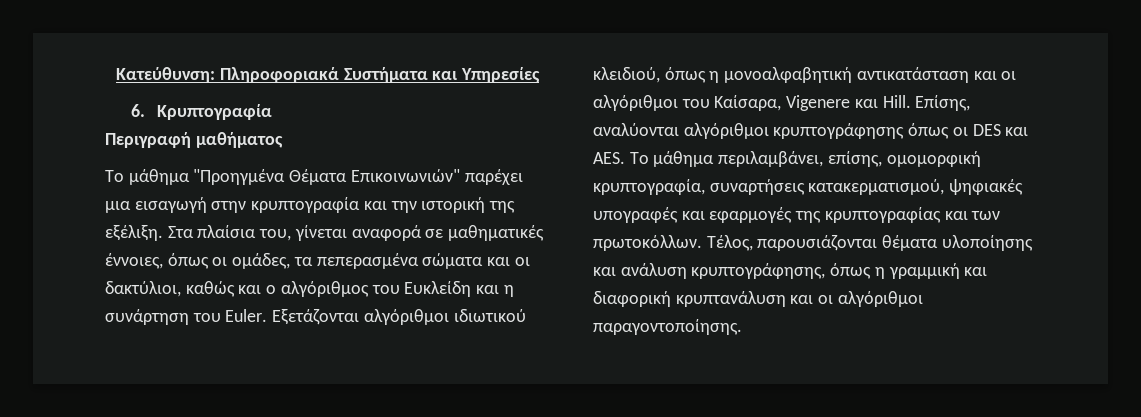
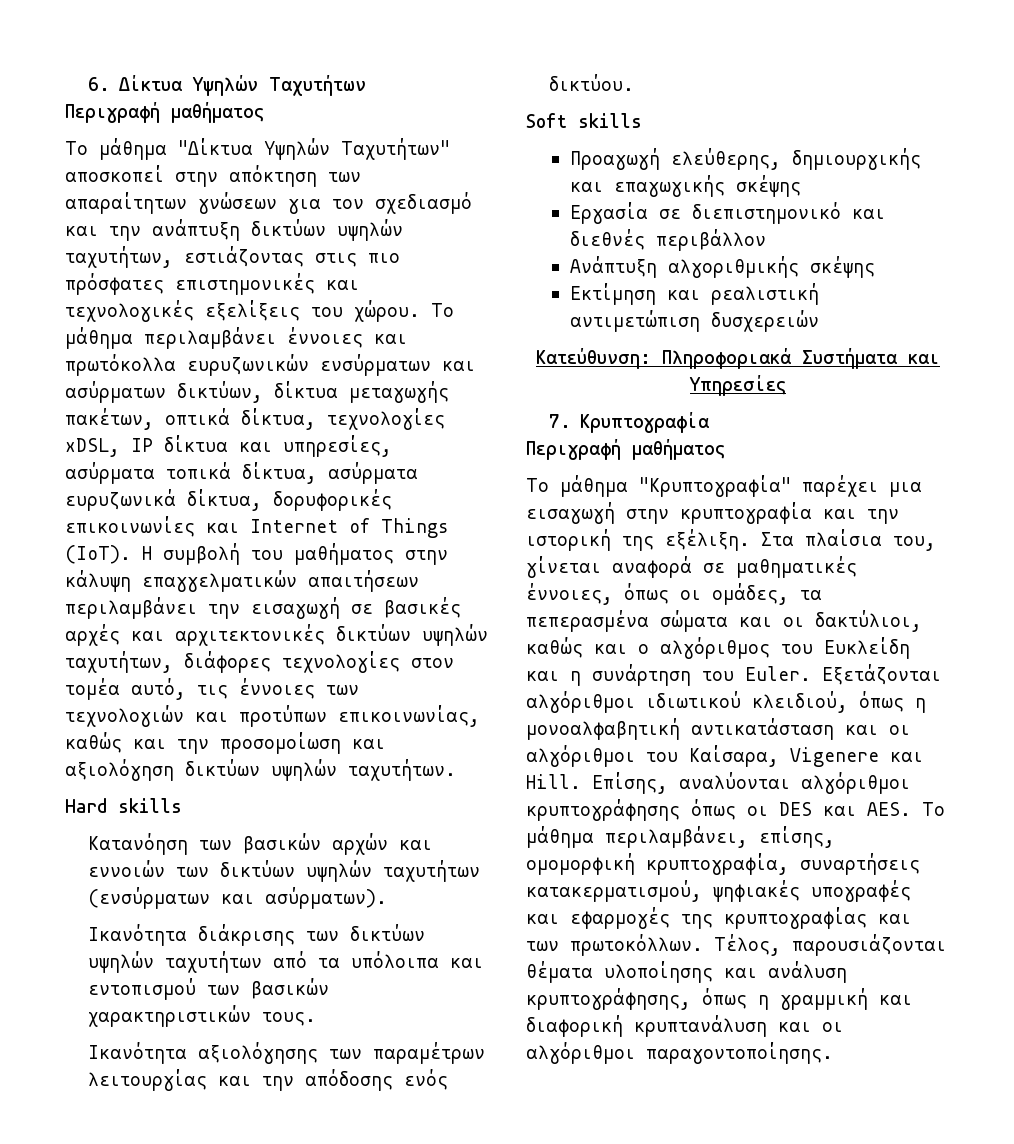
+ 6. Δίκτυα Υψηλών Ταχυτήτων
+ Περιγραφή μαθήματος
+ Το μάθημα "Δίκτυα Υψηλών Ταχυτήτων" αποσκοπεί στην απόκτηση των απαραίτητων γνώσεων για τον σχεδιασμό και την ανάπτυξη δικτύων υψηλών ταχυτήτων, εστιάζοντας στις πιο πρόσφατες επιστημονικές και τεχνολογικές εξελίξεις του χώρου. Το μάθημα περιλαμβάνει έννοιες και πρωτόκολλα ευρυζωνικών ενσύρματων και ασύρματων δικτύων, δίκτυα μεταγωγής πακέτων, οπτικά δίκτυα, τεχνολογίες xDSL, IP δίκτυα και υπηρεσίες, ασύρματα τοπικά δίκτυα, ασύρματα ευρυζωνικά δίκτυα, δορυφορικές επικοινωνίες και Internet of Things (IoT). Η συμβολή του μαθήματος στην κάλυψη επαγγελματικών απαιτήσεων περιλαμβάνει την εισαγωγή σε βασικές αρχές και αρχιτεκτονικές δικτύων υψηλών ταχυτήτων, διάφορες τεχνολογίες στον τομέα αυτό, τις έννοιες των τεχνολογιών και προτύπων επικοινωνίας, καθώς και την προσομοίωση και αξιολόγηση δικτύων υψηλών ταχυτήτων.
+ Hard skills
+ Κατανόηση των βασικών αρχών και εννοιών των δικτύων υψηλών ταχυτήτων (ενσύρματων και ασύρματων).
+ Ικανότητα διάκρισης των δικτύων υψηλών ταχυτήτων από τα υπόλοιπα και εντοπισμού των βασικών χαρακτηριστικών τους.
+ Ικανότητα αξιολόγησης των παραμέτρων λειτουργίας και την απόδοσης ενός δικτύου.
+ Soft skills
+ Προαγωγή ελεύθερης, δημιουργικής και επαγωγικής σκέψης
+ Εργασία σε διεπιστημονικό και διεθνές περιβάλλον
+ Ανάπτυξη αλγοριθμικής σκέψης
+ Εκτίμηση και ρεαλιστική αντιμετώπιση δυσχερειών
- 6. Κρυπτογραφία
+ 7. Κρυπτογραφία
- Το μάθημα "Προηγμένα Θέματα Επικοινωνιών" παρέχει μια εισαγωγή στην κρυπτογραφία και την ιστορική της εξέλιξη.
+ Το μάθημα "Κρυπτογραφία" παρέχει μια εισαγωγή στην κρυπτογραφία και την ιστορική της εξέλιξη.

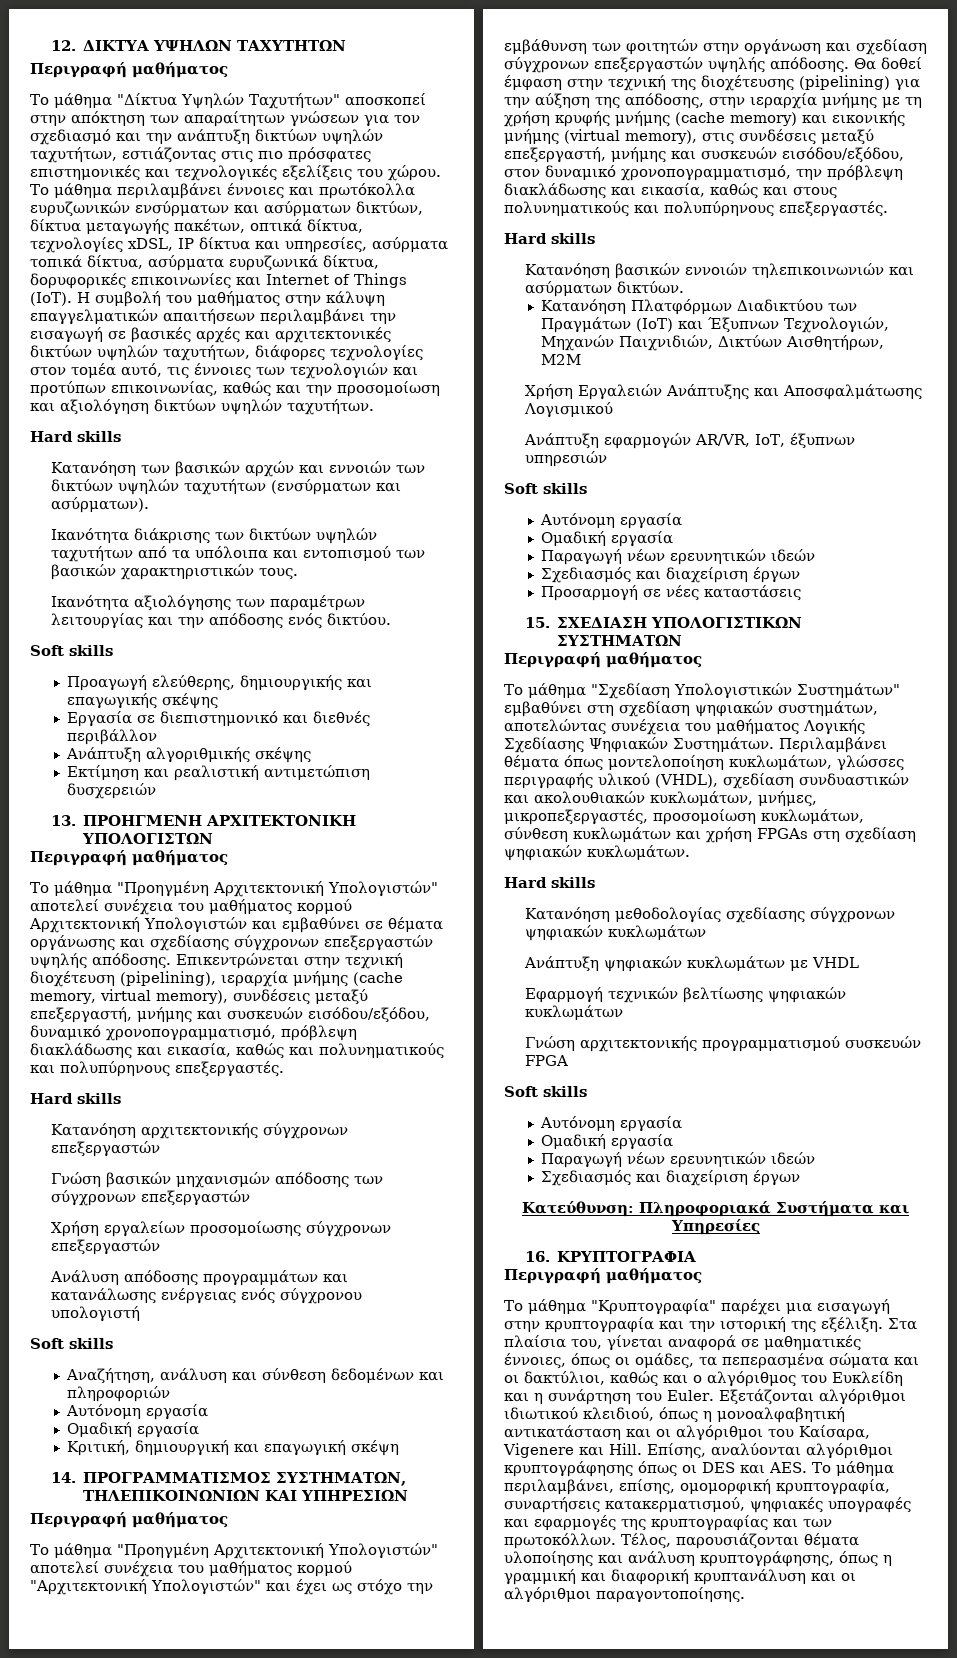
- 6. Δίκτυα Υψηλών Ταχυτήτων
+ 12. ΔΙΚΤΥΑ ΥΨΗΛΩΝ ΤΑΧΥΤΗΤΩΝ
+ 13. ΠΡΟΗΓΜΕΝΗ ΑΡΧΙΤΕΚΤΟΝΙΚΗ ΥΠΟΛΟΓΙΣΤΩΝ
+ Περιγραφή μαθήματος
+ Το μάθημα "Προηγμένη Αρχιτεκτονική Υπολογιστών" αποτελεί συνέχεια του μαθήματος κορμού Αρχιτεκτονική Υπολογιστών και εμβαθύνει σε θέματα οργάνωσης και σχεδίασης σύγχρονων επεξεργαστών υψηλής απόδοσης. Επικεντρώνεται στην τεχνική διοχέτευση (pipelining), ιεραρχία μνήμης (cache memory, virtual memory), συνδέσεις μεταξύ επεξεργαστή, μνήμης και συσκευών εισόδου/εξόδου, δυναμικό χρονοπογραμματισμό, πρόβλεψη διακλάδωσης και εικασία, καθώς και πολυνηματικούς και πολυπύρηνους επεξεργαστές.
+ Hard skills
+ Κατανόηση αρχιτεκτονικής σύγχρονων επεξεργαστών
+ Γνώση βασικών μηχανισμών απόδοσης των σύγχρονων επεξεργαστών
+ Χρήση εργαλείων προσομοίωσης σύγχρονων επεξεργαστών
+ Ανάλυση απόδοσης προγραμμάτων και κατανάλωσης ενέργειας ενός σύγχρονου υπολογιστή
+ Soft skills
+ Αναζήτηση, ανάλυση και σύνθεση δεδομένων και πληροφοριών
+ Αυτόνομη εργασία
+ Ομαδική εργασία
+ Κριτική, δημιουργική και επαγωγική σκέψη
+ 14. ΠΡΟΓΡΑΜΜΑΤΙΣΜΟΣ ΣΥΣΤΗΜΑΤΩΝ, ΤΗΛΕΠΙΚΟΙΝΩΝΙΩΝ ΚΑΙ ΥΠΗΡΕΣΙΩΝ
+ Περιγραφή μαθήματος
+ Το μάθημα "Προηγμένη Αρχιτεκτονική Υπολογιστών" αποτελεί συνέχεια του μαθήματος κορμού "Αρχιτεκτονική Υπολογιστών" και έχει ως στόχο την εμβάθυνση των φοιτητών στην οργάνωση και σχεδίαση σύγχρονων επεξεργαστών υψηλής απόδοσης. Θα δοθεί έμφαση στην τεχνική της διοχέτευσης (pipelining) για την αύξηση της απόδοσης, στην ιεραρχία μνήμης με τη χρήση κρυφής μνήμης (cache memory) και εικονικής μνήμης (virtual memory), στις συνδέσεις μεταξύ επεξεργαστή, μνήμης και συσκευών εισόδου/εξόδου, στον δυναμικό χρονοπογραμματισμό, την πρόβλεψη διακλάδωσης και εικασία, καθώς και στους πολυνηματικούς και πολυπύρηνους επεξεργαστές.
+ Hard skills
+ Κατανόηση βασικών εννοιών τηλεπικοινωνιών και ασύρματων δικτύων.
+ Κατανόηση Πλατφόρμων Διαδικτύου των Πραγμάτων (IoT) και Έξυπνων Τεχνολογιών, Μηχανών Παιχνιδιών, Δικτύων Αισθητήρων, Μ2Μ
+ Χρήση Εργαλειών Ανάπτυξης και Αποσφαλμάτωσης Λογισμικού
+ Ανάπτυξη εφαρμογών AR/VR, IoT, έξυπνων υπηρεσιών
+ Soft skills
+ Αυτόνομη εργασία
+ Ομαδική εργασία
+ Παραγωγή νέων ερευνητικών ιδεών
+ Σχεδιασμός και διαχείριση έργων
+ Προσαρμογή σε νέες καταστάσεις
+ 15. ΣΧΕΔΙΑΣΗ ΥΠΟΛΟΓΙΣΤΙΚΩΝ ΣΥΣΤΗΜΑΤΩΝ
+ Περιγραφή μαθήματος
+ Το μάθημα "Σχεδίαση Υπολογιστικών Συστημάτων" εμβαθύνει στη σχεδίαση ψηφιακών συστημάτων, αποτελώντας συνέχεια του μαθήματος Λογικής Σχεδίασης Ψηφιακών Συστημάτων. Περιλαμβάνει θέματα όπως μοντελοποίηση κυκλωμάτων, γλώσσες περιγραφής υλικού (VHDL), σχεδίαση συνδυαστικών και ακολουθιακών κυκλωμάτων, μνήμες, μικροπεξεργαστές, προσομοίωση κυκλωμάτων, σύνθεση κυκλωμάτων και χρήση FPGAs στη σχεδίαση ψηφιακών κυκλωμάτων.
+ Hard skills
+ Κατανόηση μεθοδολογίας σχεδίασης σύγχρονων ψηφιακών κυκλωμάτων
+ Ανάπτυξη ψηφιακών κυκλωμάτων με VHDL
+ Εφαρμογή τεχνικών βελτίωσης ψηφιακών κυκλωμάτων
+ Γνώση αρχιτεκτονικής προγραμματισμού συσκευών FPGA
+ Soft skills
+ Αυτόνομη εργασία
+ Ομαδική εργασία
+ Παραγωγή νέων ερευνητικών ιδεών
+ Σχεδιασμός και διαχείριση έργων
- 7. Κρυπτογραφία
+ 16. ΚΡΥΠΤΟΓΡΑΦΙΑ

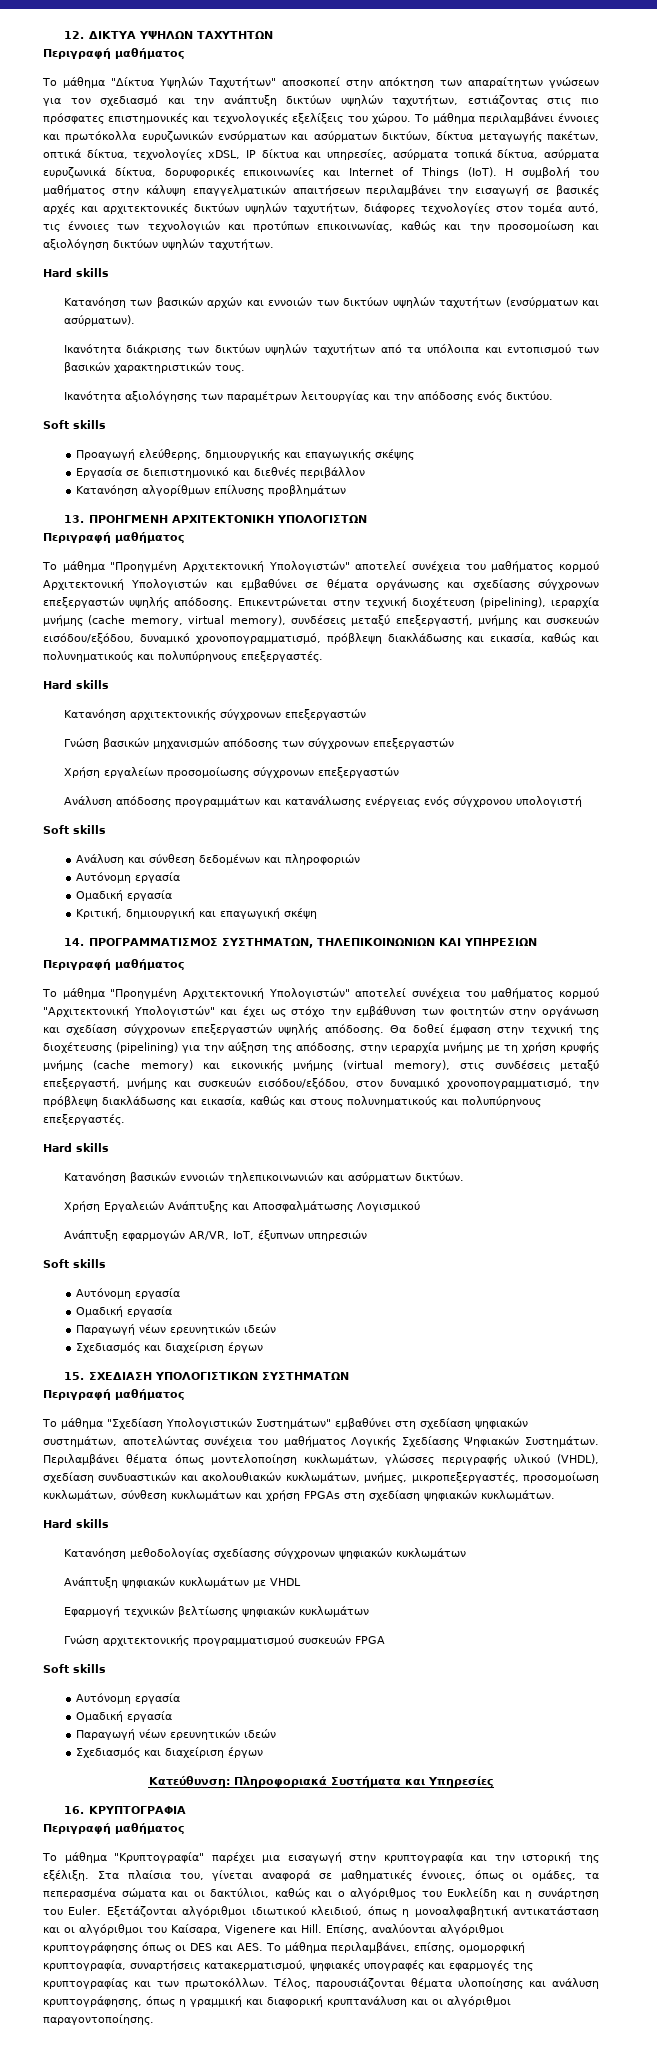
- Ανάπτυξη αλγοριθμικής σκέψης
- Εκτίμηση και ρεαλιστική αντιμετώπιση δυσχερειών
+ Κατανόηση αλγορίθμων επίλυσης προβλημάτων
- Αναζήτηση, ανάλυση και σύνθεση δεδομένων και πληροφοριών
+ Ανάλυση και σύνθεση δεδομένων και πληροφοριών
- Κατανόηση Πλατφόρμων Διαδικτύου των Πραγμάτων (IoT) και Έξυπνων Τεχνολογιών, Μηχανών Παιχνιδιών, Δικτύων Αισθητήρων, Μ2Μ
- Προσαρμογή σε νέες καταστάσεις

